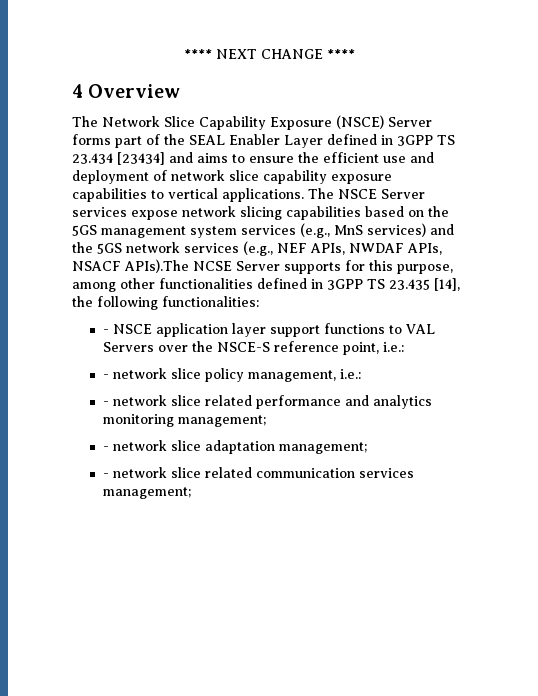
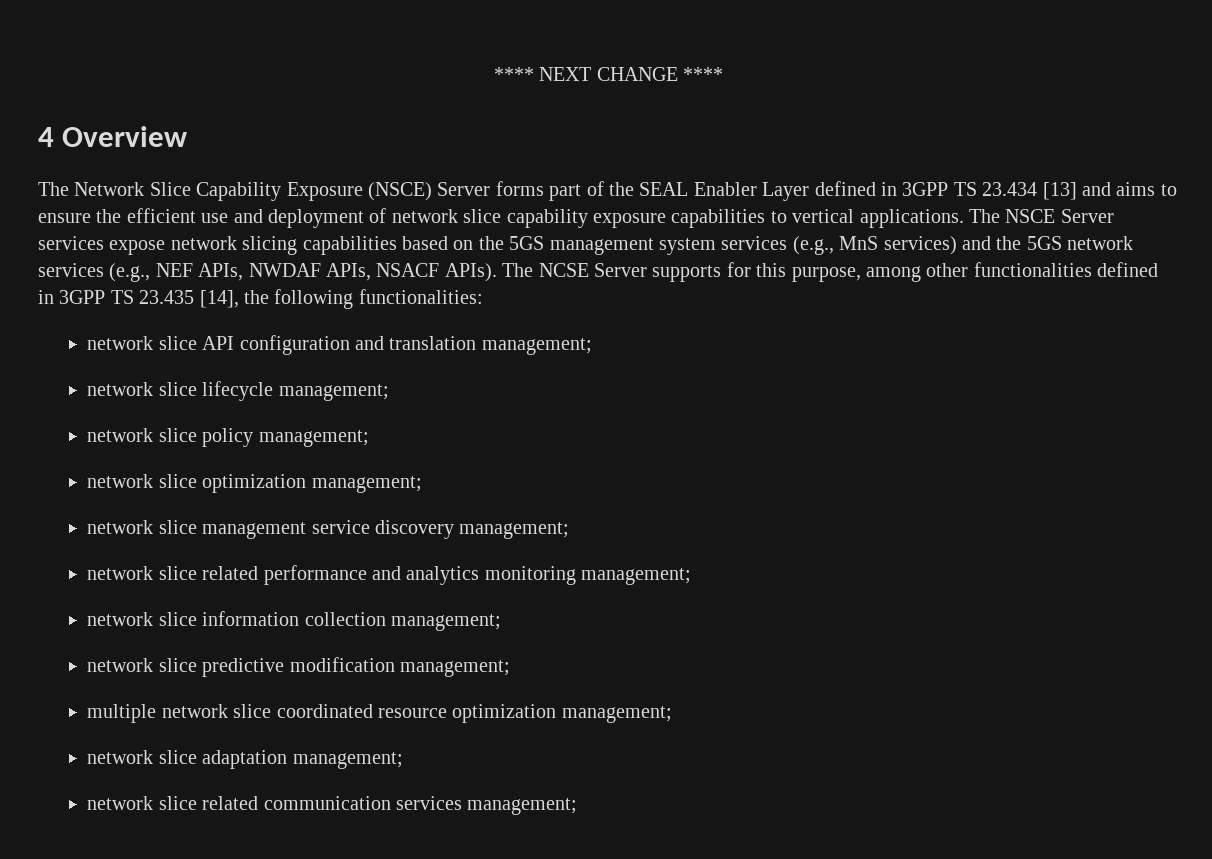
- The Network Slice Capability Exposure (NSCE) Server forms part of the SEAL Enabler Layer defined in 3GPP TS 23.434 [23434] and aims to ensure the efficient use and deployment of network slice capability exposure capabilities to vertical applications.
+ The Network Slice Capability Exposure (NSCE) Server forms part of the SEAL Enabler Layer defined in 3GPP TS 23.434 [13] and aims to ensure the efficient use and deployment of network slice capability exposure capabilities to vertical applications.
- The NSCE Server services expose network slicing capabilities based on the 5GS management system services (e.g., MnS services) and the 5GS network services (e.g., NEF APIs, NWDAF APIs, NSACF APIs).The NCSE Server supports for this purpose, among other functionalities defined in 3GPP TS 23.435 [14], the following functionalities:
+ The NSCE Server services expose network slicing capabilities based on the 5GS management system services (e.g., MnS services) and the 5GS network services (e.g., NEF APIs, NWDAF APIs, NSACF APIs). The NCSE Server supports for this purpose, among other functionalities defined in 3GPP TS 23.435 [14], the following functionalities:
- - NSCE application layer support functions to VAL Servers over the NSCE-S reference point, i.e.:
- - network slice policy management, i.e.:
- - network slice related performance and analytics monitoring management;
+ network slice API configuration and translation management;
+ network slice lifecycle management;
+ network slice policy management;
+ network slice optimization management;
+ network slice management service discovery management;
+ network slice related performance and analytics monitoring management;
- - network slice adaptation management;
+ network slice information collection management;
+ network slice predictive modification management;
+ multiple network slice coordinated resource optimization management;
+ network slice adaptation management;
- - network slice related communication services management;
+ network slice related communication services management;

